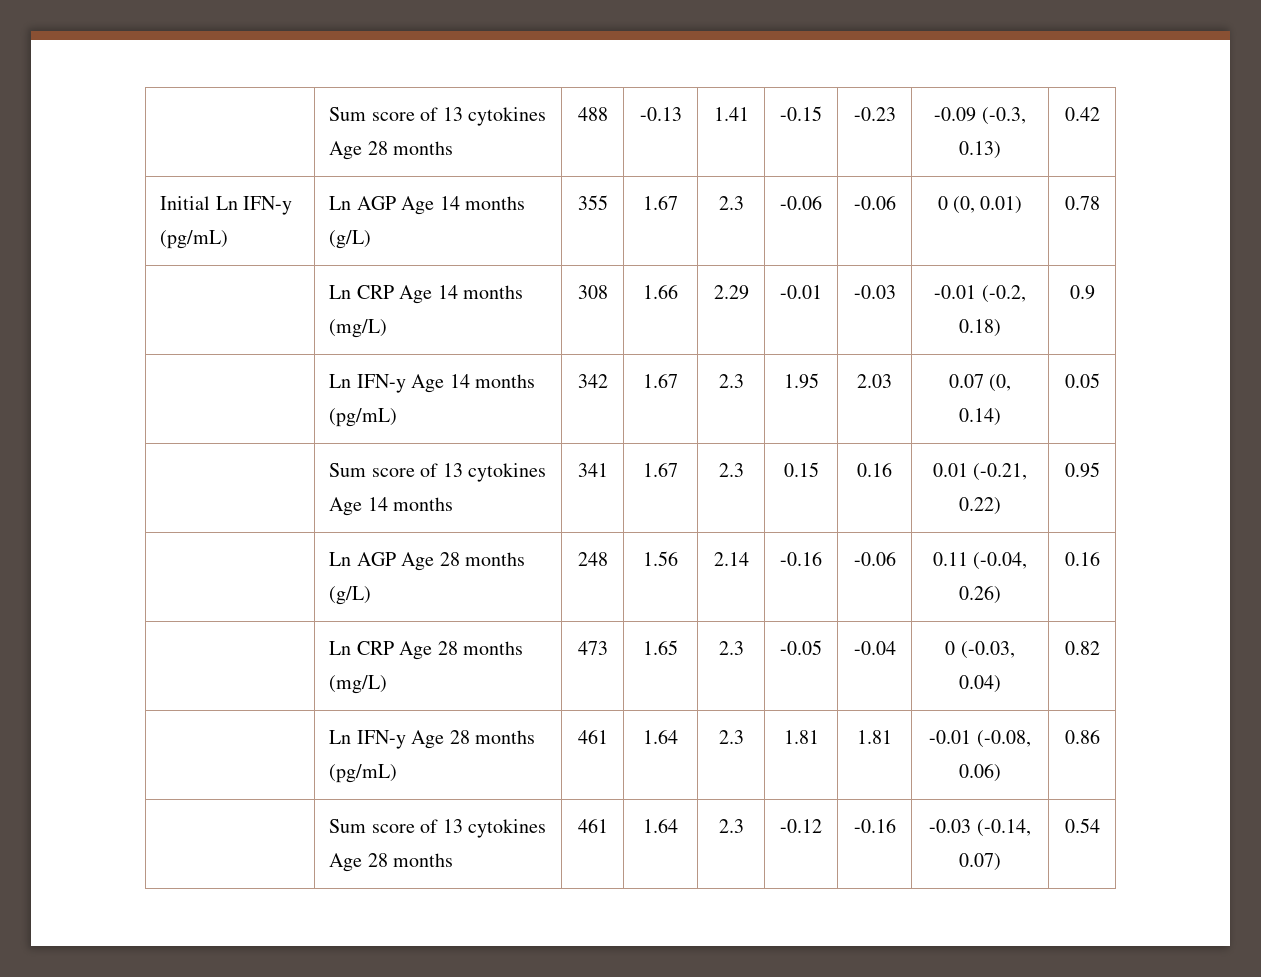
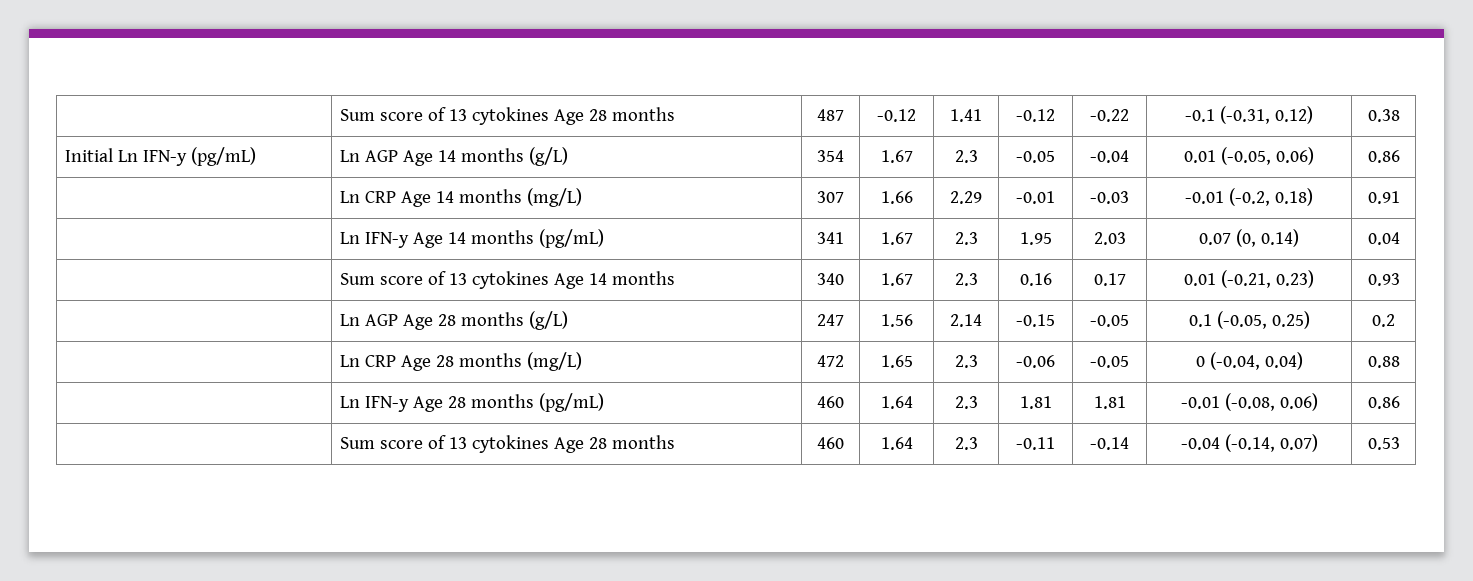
- | Sum score of 13 cytokines Age 28 months | 488 | -0.13 | 1.41 | -0.15 | -0.23 | -0.09 (-0.3, 0.13) | 0.42
+ | Sum score of 13 cytokines Age 28 months | 487 | -0.12 | 1.41 | -0.12 | -0.22 | -0.1 (-0.31, 0.12) | 0.38
- Initial Ln IFN-y (pg/mL) | Ln AGP Age 14 months (g/L) | 355 | 1.67 | 2.3 | -0.06 | -0.06 | 0 (0, 0.01) | 0.78
+ Initial Ln IFN-y (pg/mL) | Ln AGP Age 14 months (g/L) | 354 | 1.67 | 2.3 | -0.05 | -0.04 | 0.01 (-0.05, 0.06) | 0.86
- | Ln CRP Age 14 months (mg/L) | 308 | 1.66 | 2.29 | -0.01 | -0.03 | -0.01 (-0.2, 0.18) | 0.9
+ | Ln CRP Age 14 months (mg/L) | 307 | 1.66 | 2.29 | -0.01 | -0.03 | -0.01 (-0.2, 0.18) | 0.91
- | Ln IFN-y Age 14 months (pg/mL) | 342 | 1.67 | 2.3 | 1.95 | 2.03 | 0.07 (0, 0.14) | 0.05
+ | Ln IFN-y Age 14 months (pg/mL) | 341 | 1.67 | 2.3 | 1.95 | 2.03 | 0.07 (0, 0.14) | 0.04
- | Sum score of 13 cytokines Age 14 months | 341 | 1.67 | 2.3 | 0.15 | 0.16 | 0.01 (-0.21, 0.22) | 0.95
+ | Sum score of 13 cytokines Age 14 months | 340 | 1.67 | 2.3 | 0.16 | 0.17 | 0.01 (-0.21, 0.23) | 0.93
- | Ln AGP Age 28 months (g/L) | 248 | 1.56 | 2.14 | -0.16 | -0.06 | 0.11 (-0.04, 0.26) | 0.16
+ | Ln AGP Age 28 months (g/L) | 247 | 1.56 | 2.14 | -0.15 | -0.05 | 0.1 (-0.05, 0.25) | 0.2
- | Ln CRP Age 28 months (mg/L) | 473 | 1.65 | 2.3 | -0.05 | -0.04 | 0 (-0.03, 0.04) | 0.82
+ | Ln CRP Age 28 months (mg/L) | 472 | 1.65 | 2.3 | -0.06 | -0.05 | 0 (-0.04, 0.04) | 0.88
- | Ln IFN-y Age 28 months (pg/mL) | 461 | 1.64 | 2.3 | 1.81 | 1.81 | -0.01 (-0.08, 0.06) | 0.86
+ | Ln IFN-y Age 28 months (pg/mL) | 460 | 1.64 | 2.3 | 1.81 | 1.81 | -0.01 (-0.08, 0.06) | 0.86
- | Sum score of 13 cytokines Age 28 months | 461 | 1.64 | 2.3 | -0.12 | -0.16 | -0.03 (-0.14, 0.07) | 0.54
+ | Sum score of 13 cytokines Age 28 months | 460 | 1.64 | 2.3 | -0.11 | -0.14 | -0.04 (-0.14, 0.07) | 0.53

